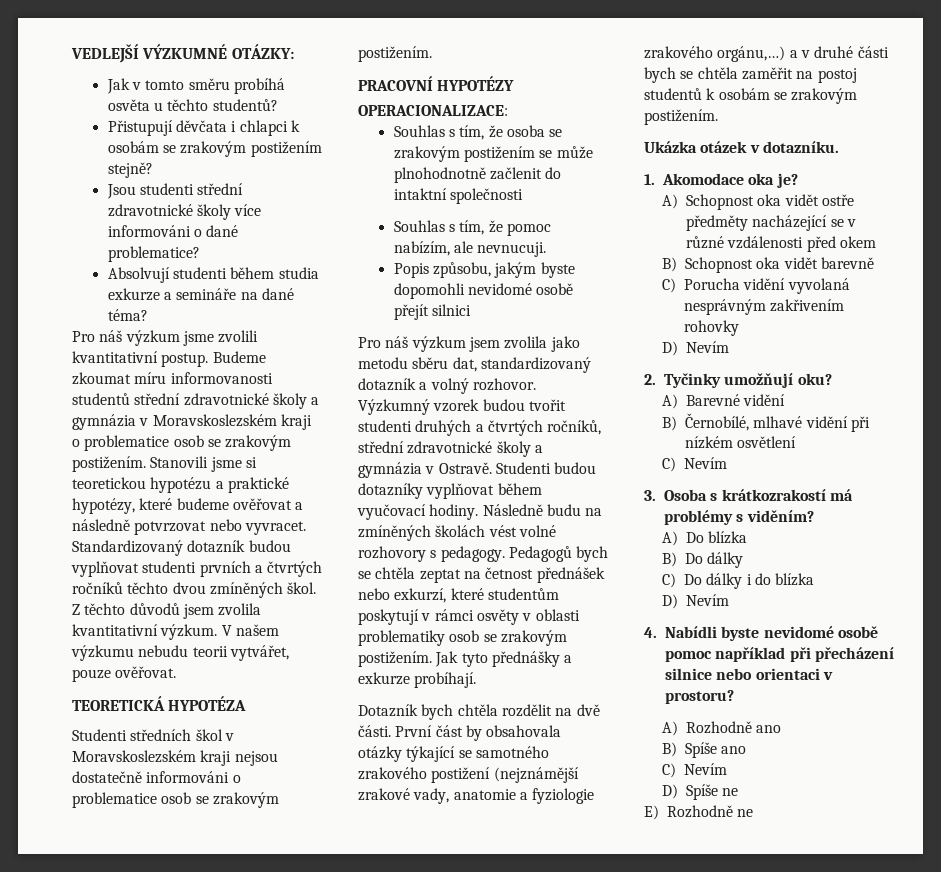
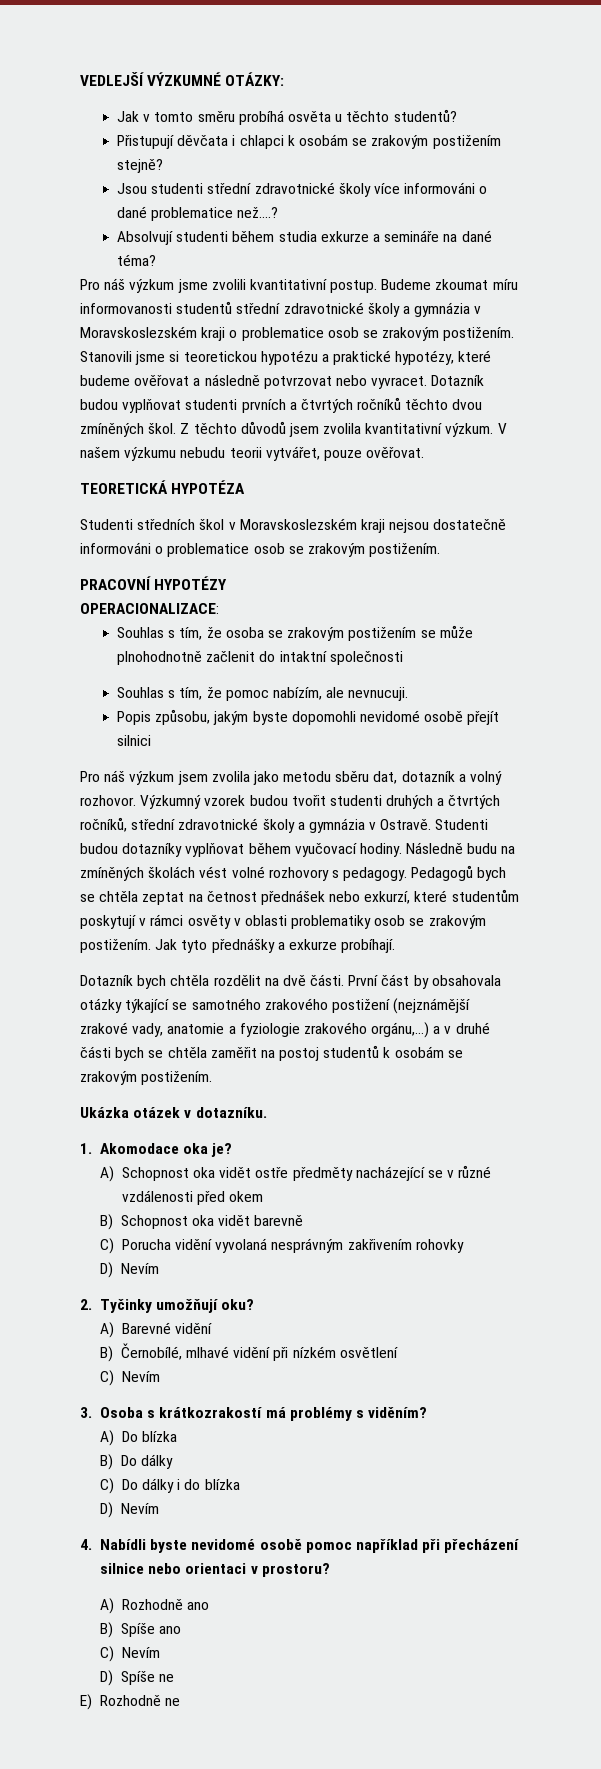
- Jsou studenti střední zdravotnické školy více informováni o dané problematice?
+ Jsou studenti střední zdravotnické školy více informováni o dané problematice než….?
- Standardizovaný dotazník budou vyplňovat studenti prvních a čtvrtých ročníků těchto dvou zmíněných škol.
+ Dotazník budou vyplňovat studenti prvních a čtvrtých ročníků těchto dvou zmíněných škol.
- Pro náš výzkum jsem zvolila jako metodu sběru dat, standardizovaný dotazník a volný rozhovor.
+ Pro náš výzkum jsem zvolila jako metodu sběru dat, dotazník a volný rozhovor.

